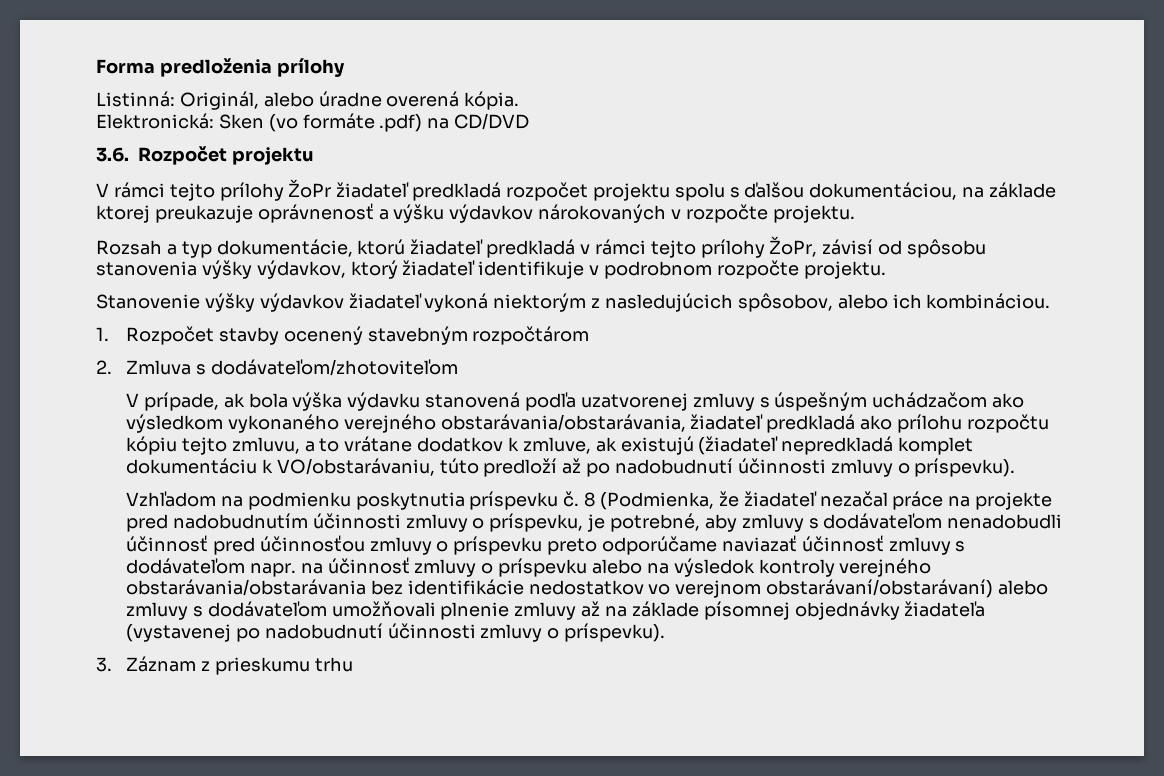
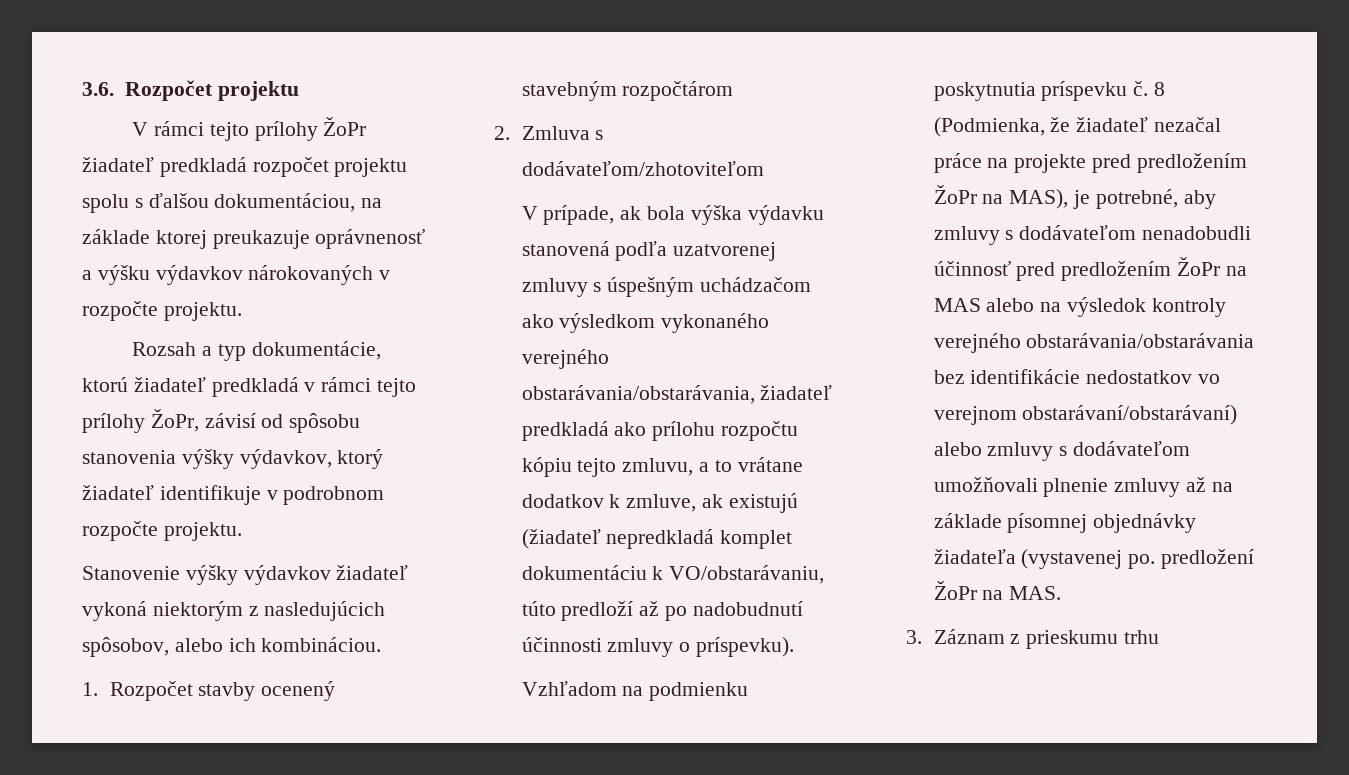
- Forma predloženia prílohy
- Listinná: Originál, alebo úradne overená kópia.
- Elektronická: Sken (vo formáte .pdf) na CD/DVD
- 8 (Podmienka, že žiadateľ nezačal práce na projekte pred nadobudnutím účinnosti zmluvy o príspevku, je potrebné, aby zmluvy s dodávateľom nenadobudli účinnosť pred účinnosťou zmluvy o príspevku preto odporúčame naviazať účinnosť zmluvy s dodávateľom napr. na účinnosť zmluvy o príspevku alebo na výsledok kontroly verejného obstarávania/obstarávania bez identifikácie nedostatkov vo verejnom obstarávaní/obstarávaní) alebo zmluvy s dodávateľom umožňovali plnenie zmluvy až na základe písomnej objednávky žiadateľa (vystavenej po nadobudnutí účinnosti zmluvy o príspevku).
+ 8 (Podmienka, že žiadateľ nezačal práce na projekte pred predložením ŽoPr na MAS), je potrebné, aby zmluvy s dodávateľom nenadobudli účinnosť pred predložením ŽoPr na MAS alebo na výsledok kontroly verejného obstarávania/obstarávania bez identifikácie nedostatkov vo verejnom obstarávaní/obstarávaní) alebo zmluvy s dodávateľom umožňovali plnenie zmluvy až na základe písomnej objednávky žiadateľa (vystavenej po. predložení ŽoPr na MAS.

